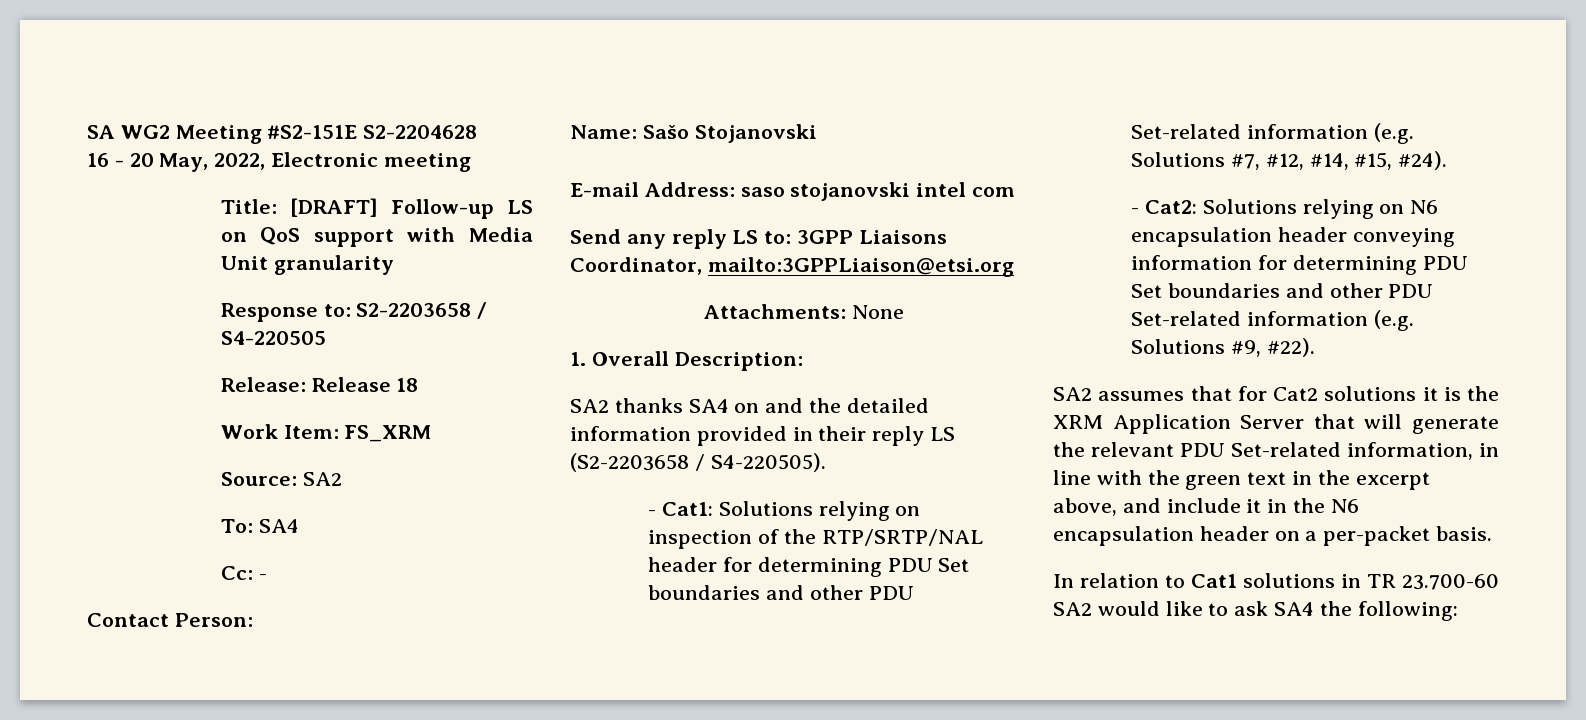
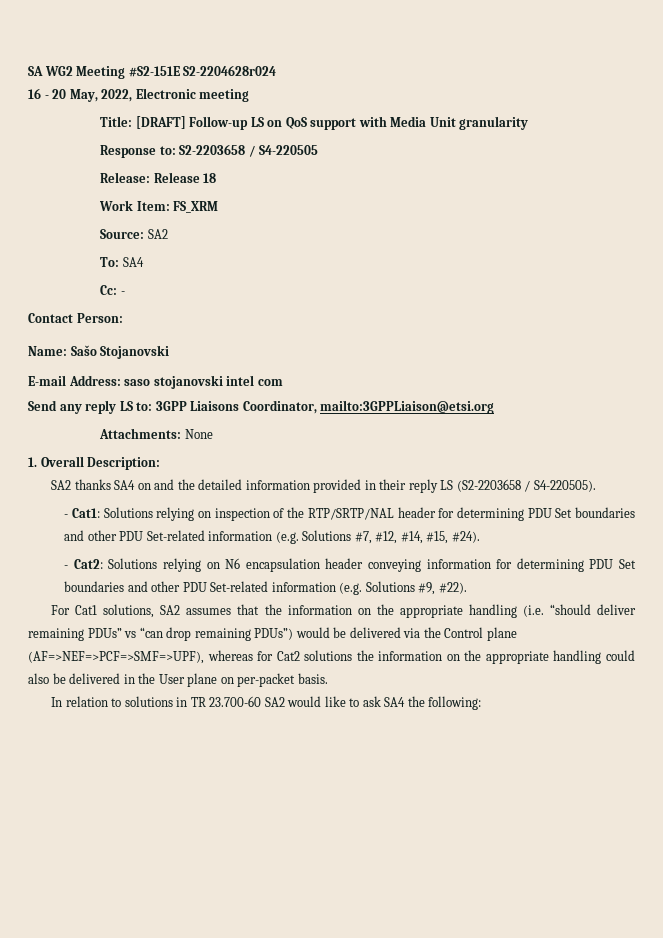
- SA WG2 Meeting #S2-151E S2-2204628
+ SA WG2 Meeting #S2-151E S2-2204628r024
- SA2 assumes that for Cat2 solutions it is the XRM Application Server that will generate the relevant PDU Set-related information, in line with the green text in the excerpt above, and include it in the N6 encapsulation header on a per-packet basis.
+ For Cat1 solutions, SA2 assumes that the information on the appropriate handling (i.e. “should deliver remaining PDUs” vs “can drop remaining PDUs”) would be delivered via the Control plane (AF=>NEF=>PCF=>SMF=>UPF), whereas for Cat2 solutions the information on the appropriate handling could also be delivered in the User plane on per-packet basis.
- In relation to Cat1 solutions in TR 23.700-60 SA2 would like to ask SA4 the following:
+ In relation to solutions in TR 23.700-60 SA2 would like to ask SA4 the following:

